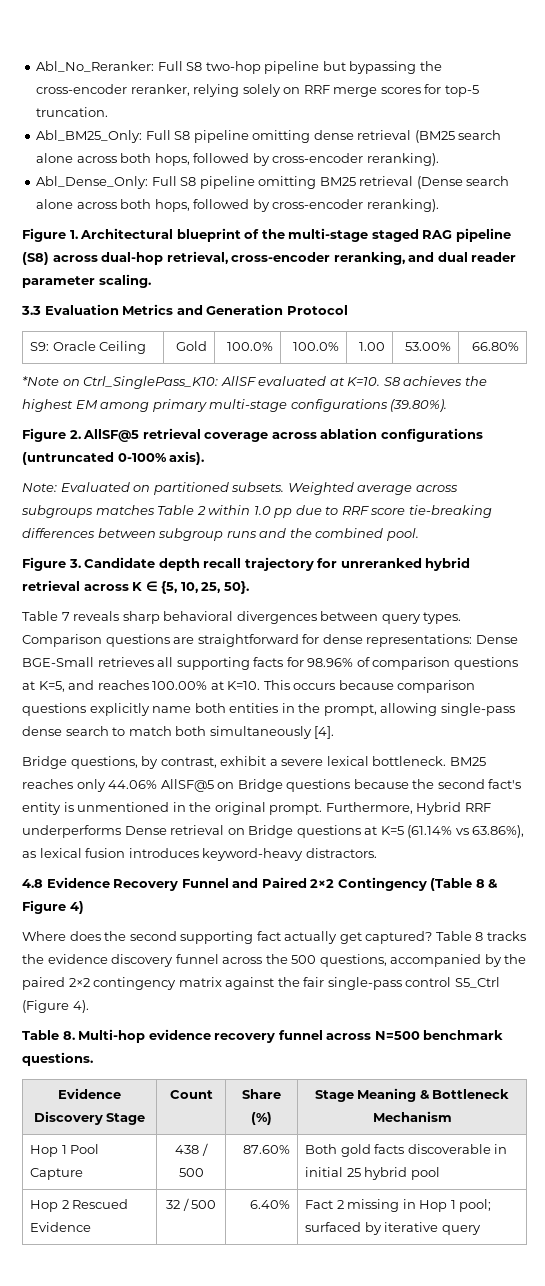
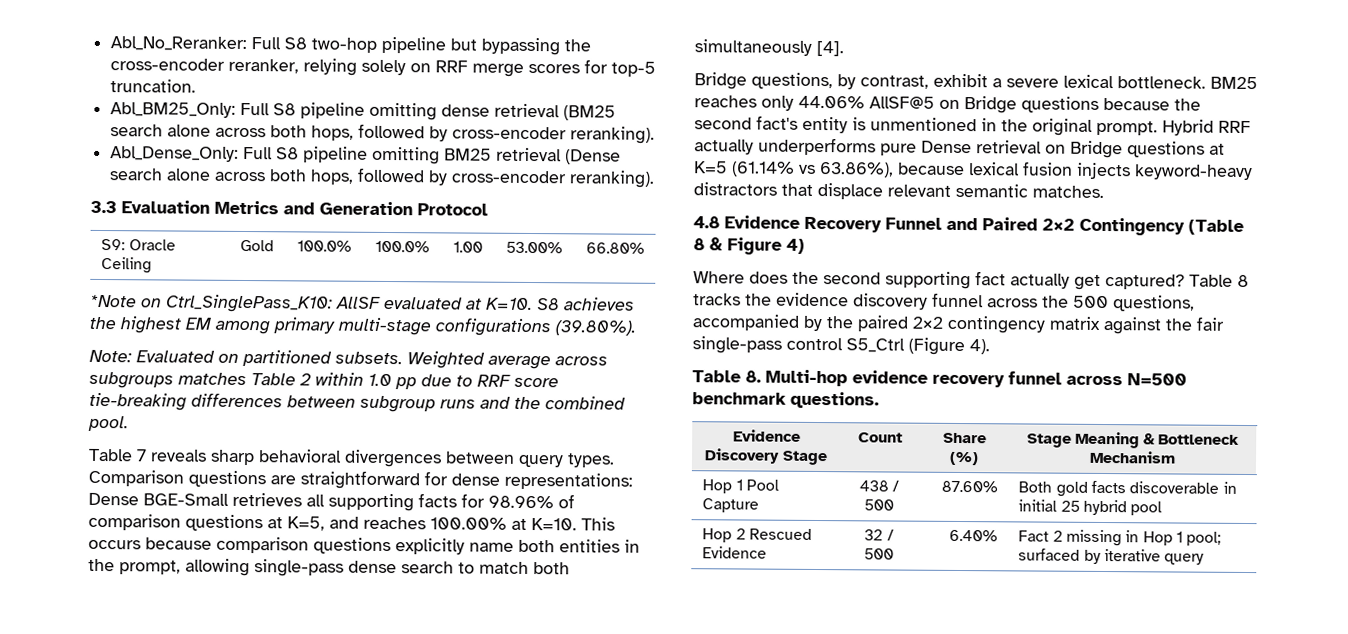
- Figure 1. Architectural blueprint of the multi-stage staged RAG pipeline (S8) across dual-hop retrieval, cross-encoder reranking, and dual reader parameter scaling.
- Figure 2. AllSF@5 retrieval coverage across ablation configurations (untruncated 0-100% axis).
- Figure 3. Candidate depth recall trajectory for unreranked hybrid retrieval across K ∈ {5, 10, 25, 50}.
- Furthermore, Hybrid RRF underperforms Dense retrieval on Bridge questions at K=5 (61.14% vs 63.86%), as lexical fusion introduces keyword-heavy distractors.
+ Hybrid RRF actually underperforms pure Dense retrieval on Bridge questions at K=5 (61.14% vs 63.86%), because lexical fusion injects keyword-heavy distractors that displace relevant semantic matches.

